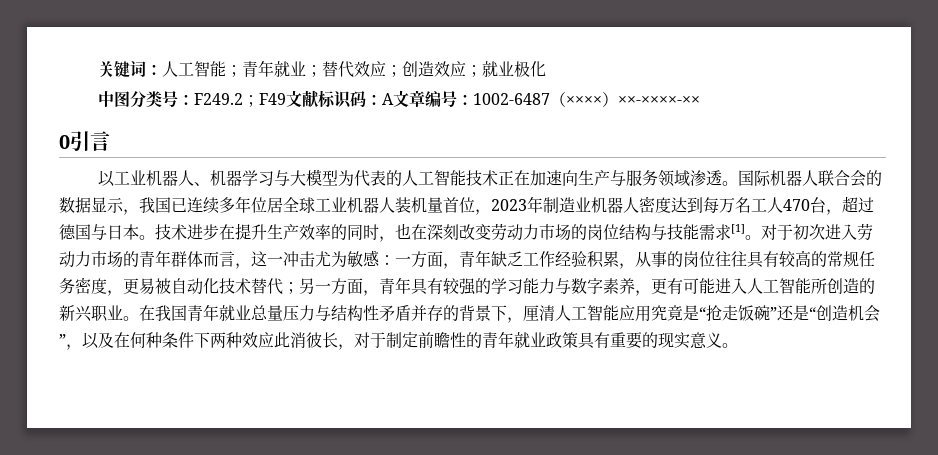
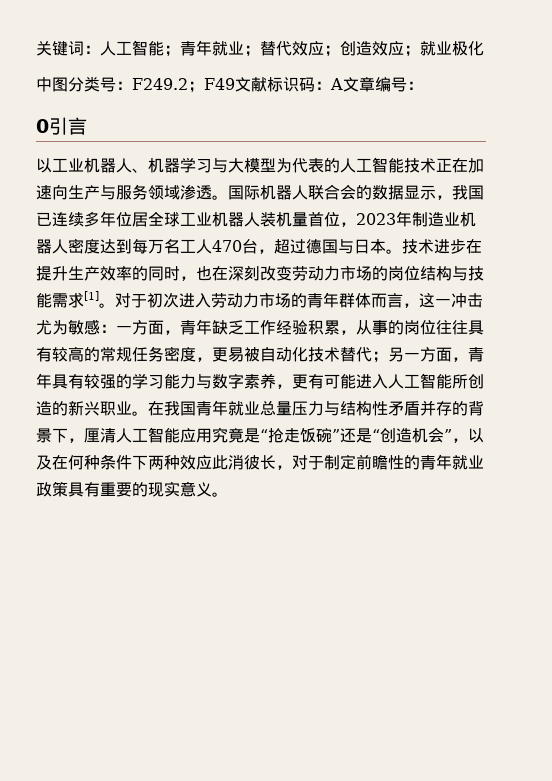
- 中图分类号：F249.2；F49文献标识码：A文章编号：1002-6487（××××）××-××××-××
+ 中图分类号：F249.2；F49文献标识码：A文章编号：

